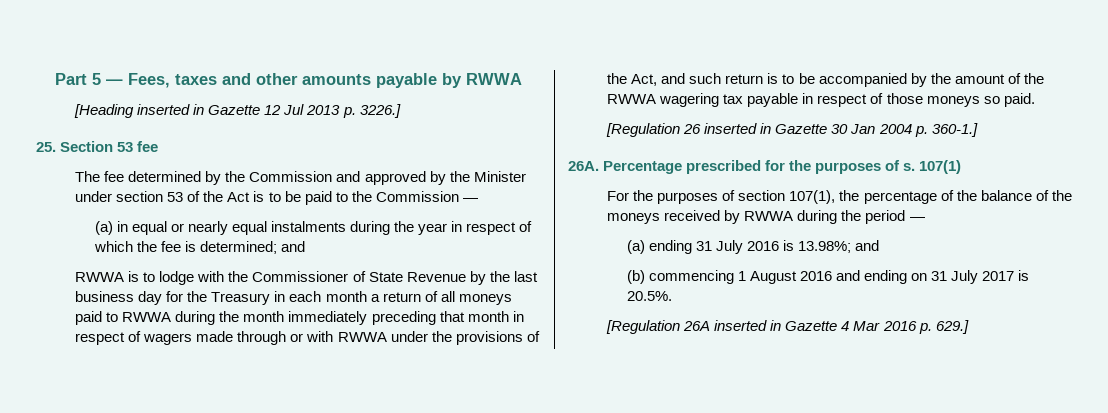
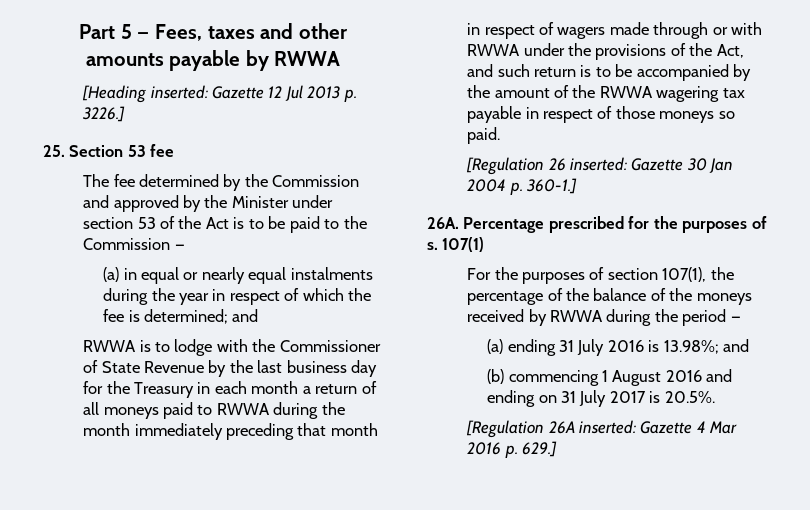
- [Heading inserted in Gazette 12 Jul 2013 p. 3226.]
+ [Heading inserted: Gazette 12 Jul 2013 p. 3226.]
- [Regulation 26 inserted in Gazette 30 Jan 2004 p. 360-1.]
+ [Regulation 26 inserted: Gazette 30 Jan 2004 p. 360-1.]
- [Regulation 26A inserted in Gazette 4 Mar 2016 p. 629.]
+ [Regulation 26A inserted: Gazette 4 Mar 2016 p. 629.]

